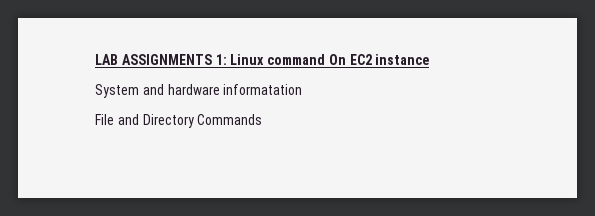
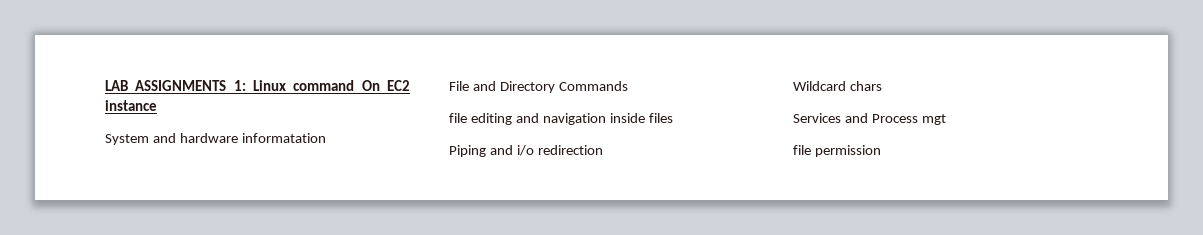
+ file editing and navigation inside files
+ Piping and i/o redirection
+ Wildcard chars
+ Services and Process mgt
+ file permission

